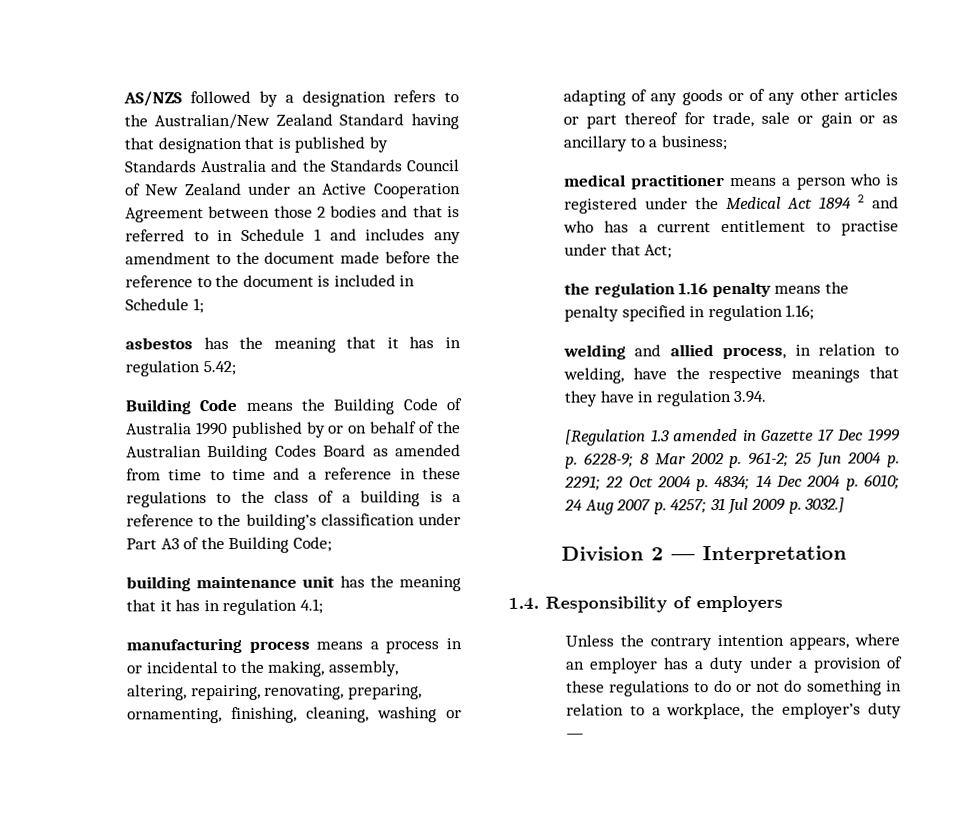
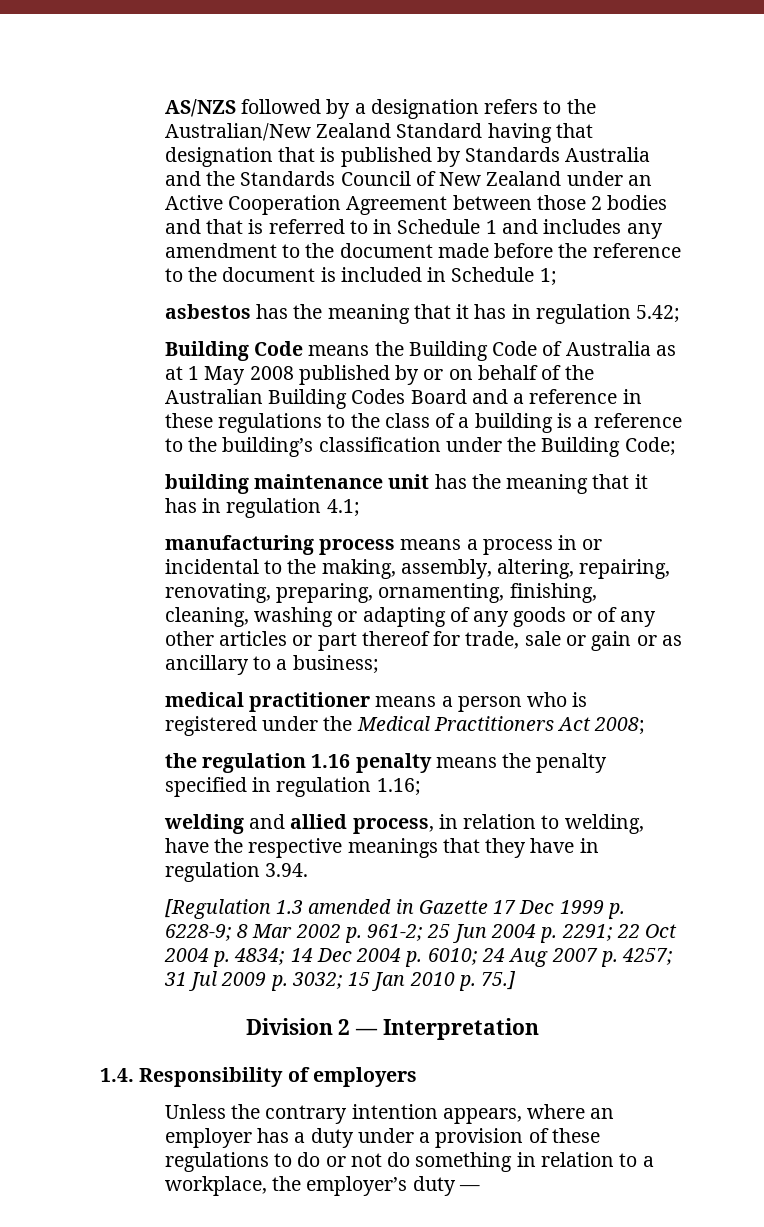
- Building Code means the Building Code of Australia 1990 published by or on behalf of the Australian Building Codes Board as amended from time to time and a reference in these regulations to the class of a building is a reference to the building’s classification under Part A3 of the Building Code;
+ Building Code means the Building Code of Australia as at 1 May 2008 published by or on behalf of the Australian Building Codes Board and a reference in these regulations to the class of a building is a reference to the building’s classification under the Building Code;
- medical practitioner means a person who is registered under the Medical Act 1894 2 and who has a current entitlement to practise under that Act;
+ medical practitioner means a person who is registered under the Medical Practitioners Act 2008;
- [Regulation 1.3 amended in Gazette 17 Dec 1999 p. 6228-9; 8 Mar 2002 p. 961-2; 25 Jun 2004 p. 2291; 22 Oct 2004 p. 4834; 14 Dec 2004 p. 6010; 24 Aug 2007 p. 4257; 31 Jul 2009 p. 3032.]
+ [Regulation 1.3 amended in Gazette 17 Dec 1999 p. 6228-9; 8 Mar 2002 p. 961-2; 25 Jun 2004 p. 2291; 22 Oct 2004 p. 4834; 14 Dec 2004 p. 6010; 24 Aug 2007 p. 4257; 31 Jul 2009 p. 3032; 15 Jan 2010 p. 75.]

